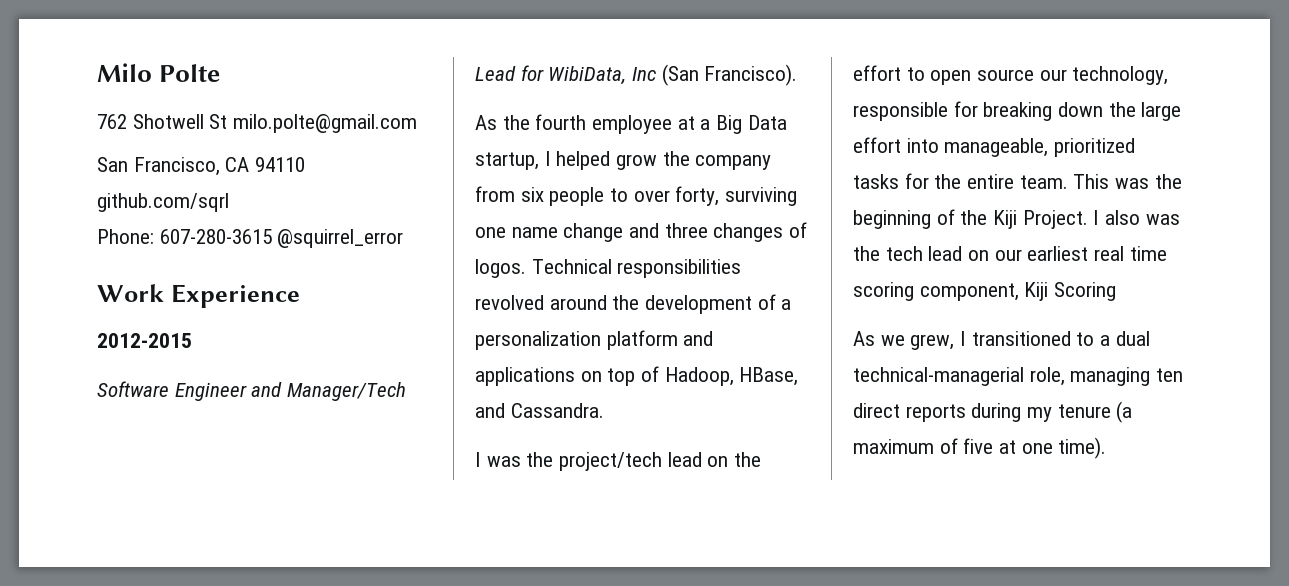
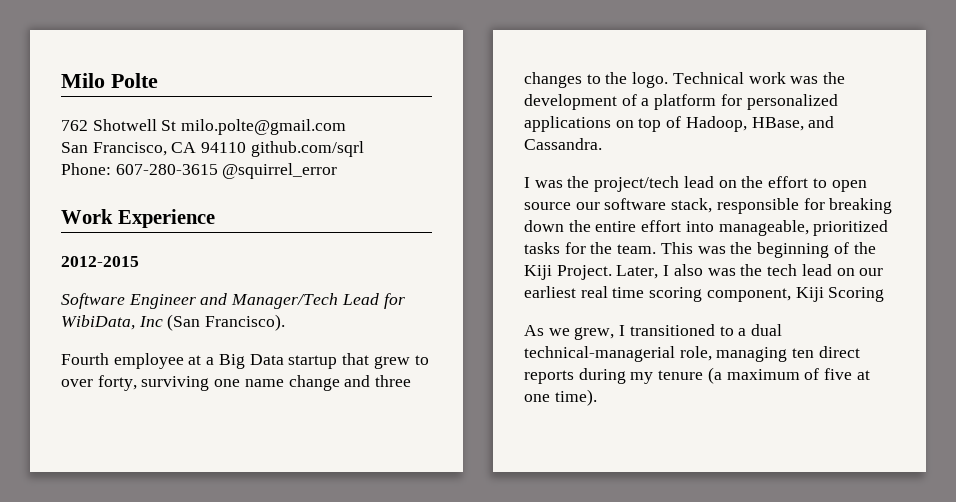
- As the fourth employee at a Big Data startup, I helped grow the company from six people to over forty, surviving one name change and three changes of logos. Technical responsibilities revolved around the development of a personalization platform and applications on top of Hadoop, HBase, and Cassandra.
+ Fourth employee at a Big Data startup that grew to over forty, surviving one name change and three changes to the logo. Technical work was the development of a platform for personalized applications on top of Hadoop, HBase, and Cassandra.
- I was the project/tech lead on the effort to open source our technology, responsible for breaking down the large effort into manageable, prioritized tasks for the entire team.
+ I was the project/tech lead on the effort to open source our software stack, responsible for breaking down the entire effort into manageable, prioritized tasks for the team.
- I also was the tech lead on our earliest real time scoring component, Kiji Scoring
+ Later, I also was the tech lead on our earliest real time scoring component, Kiji Scoring

